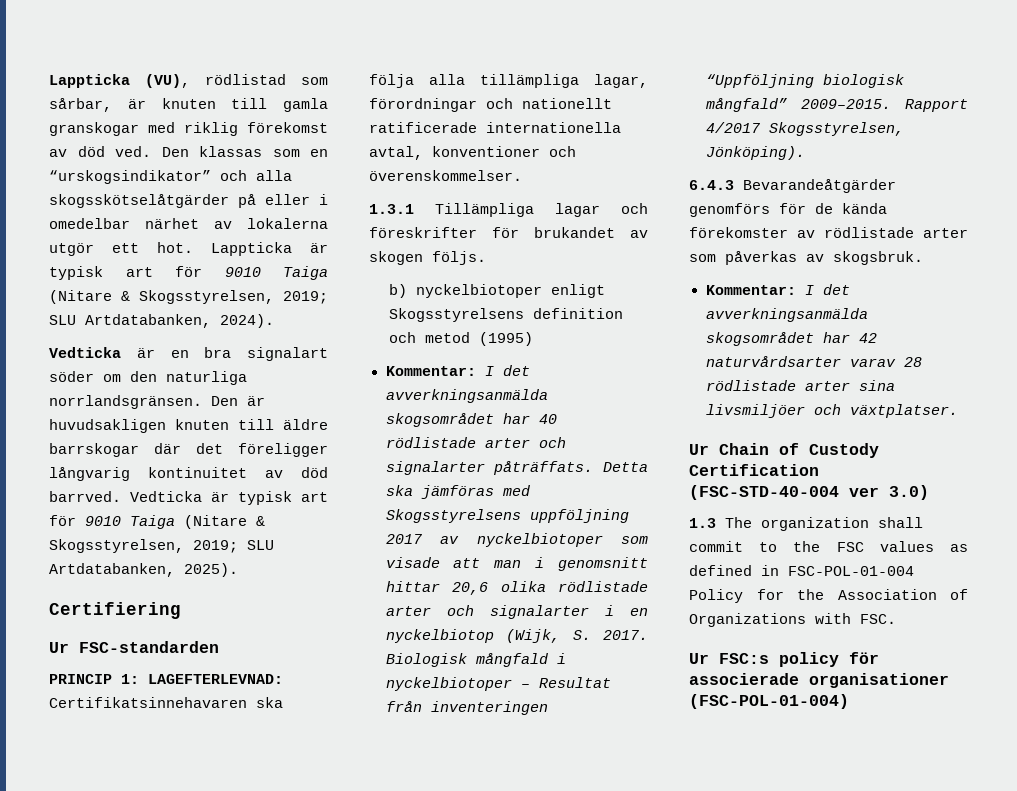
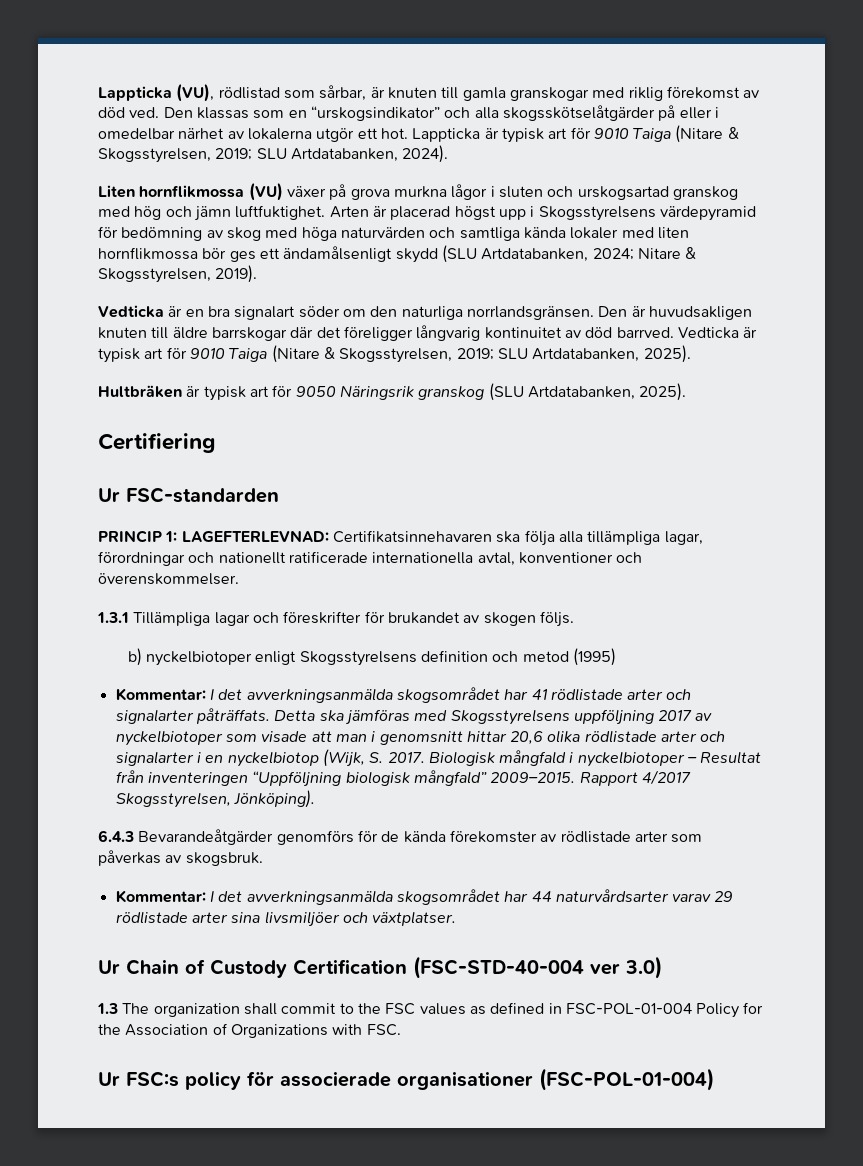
+ Liten hornflikmossa (VU) växer på grova murkna lågor i sluten och urskogsartad granskog med hög och jämn luftfuktighet. Arten är placerad högst upp i Skogsstyrelsens värdepyramid för bedömning av skog med höga naturvärden och samtliga kända lokaler med liten hornflikmossa bör ges ett ändamålsenligt skydd (SLU Artdatabanken, 2024; Nitare & Skogsstyrelsen, 2019).
+ Hultbräken är typisk art för 9050 Näringsrik granskog (SLU Artdatabanken, 2025).
- Kommentar: I det avverkningsanmälda skogsområdet har 40 rödlistade arter och signalarter påträffats.
+ Kommentar: I det avverkningsanmälda skogsområdet har 41 rödlistade arter och signalarter påträffats.
- Kommentar: I det avverkningsanmälda skogsområdet har 42 naturvårdsarter varav 28 rödlistade arter sina livsmiljöer och växtplatser.
+ Kommentar: I det avverkningsanmälda skogsområdet har 44 naturvårdsarter varav 29 rödlistade arter sina livsmiljöer och växtplatser.

